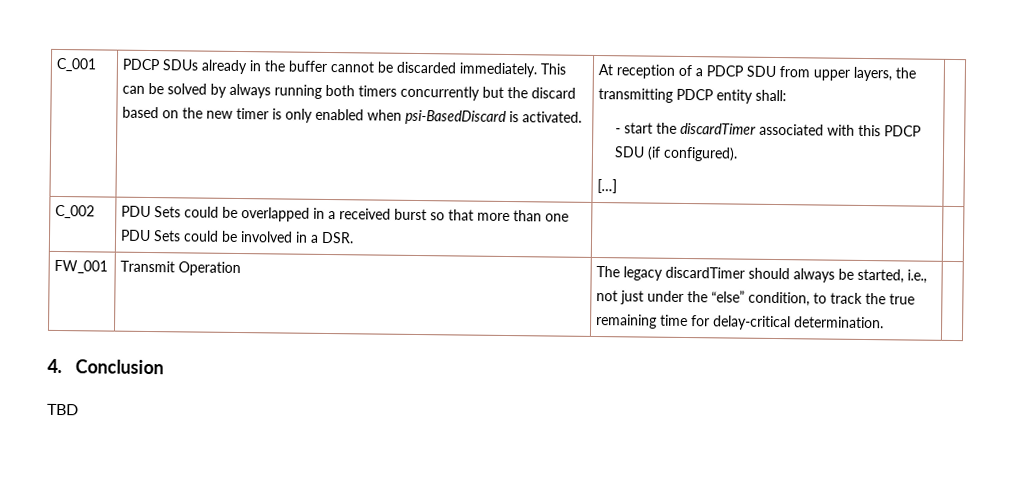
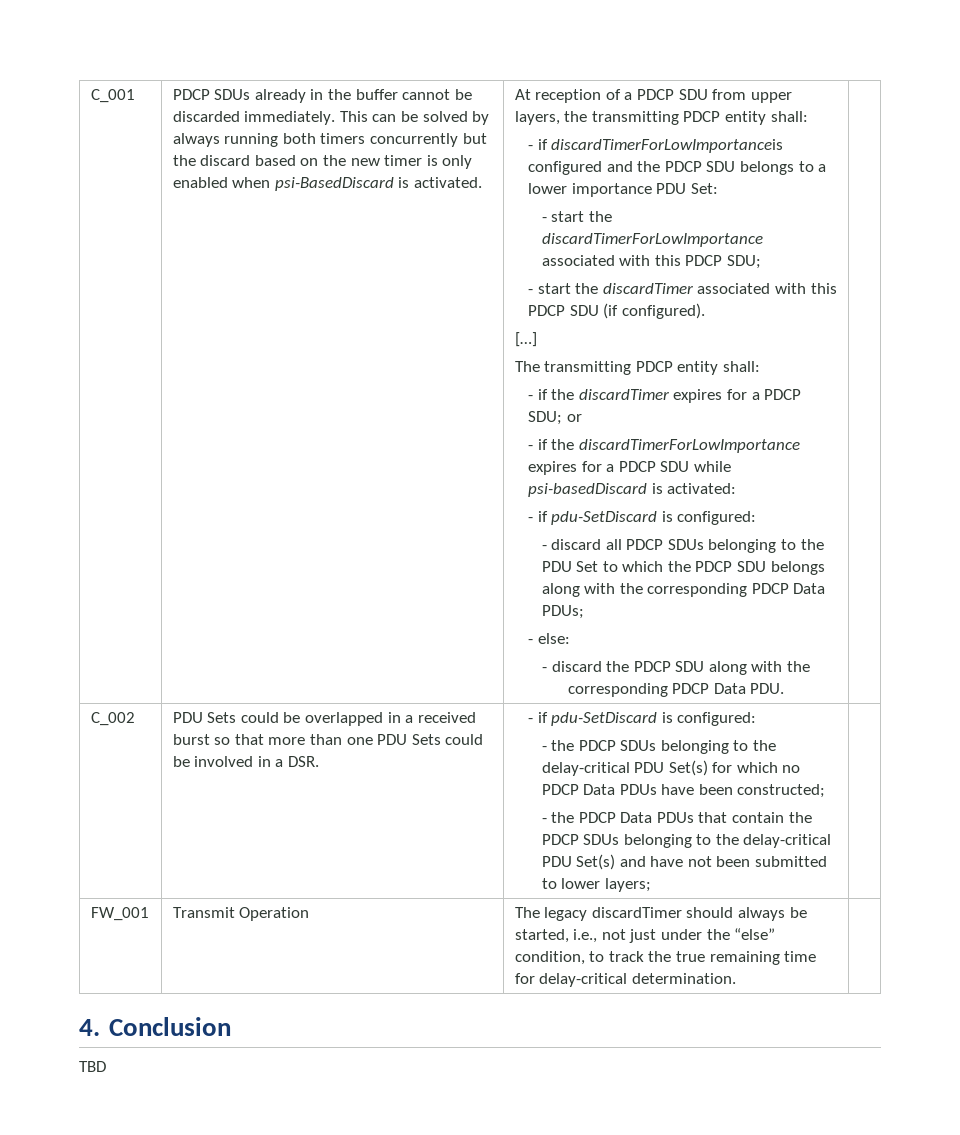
+ - if discardTimerForLowImportanceis configured and the PDCP SDU belongs to a lower importance PDU Set:
+ - start the discardTimerForLowImportance associated with this PDCP SDU;
+ The transmitting PDCP entity shall:
+ - if the discardTimer expires for a PDCP SDU; or
+ - if the discardTimerForLowImportance expires for a PDCP SDU while psi-basedDiscard is activated:
+ - if pdu-SetDiscard is configured:
+ - discard all PDCP SDUs belonging to the PDU Set to which the PDCP SDU belongs along with the corresponding PDCP Data PDUs;
+ - else:
+ - discard the PDCP SDU along with the corresponding PDCP Data PDU.
- PDU Sets could be overlapped in a received burst so that more than one PDU Sets could be involved in a DSR.
+ PDU Sets could be overlapped in a received burst so that more than one PDU Sets could be involved in a DSR. | - if pdu-SetDiscard is configured:
+ - the PDCP SDUs belonging to the delay-critical PDU Set(s) for which no PDCP Data PDUs have been constructed;
+ - the PDCP Data PDUs that contain the PDCP SDUs belonging to the delay-critical PDU Set(s) and have not been submitted to lower layers;

